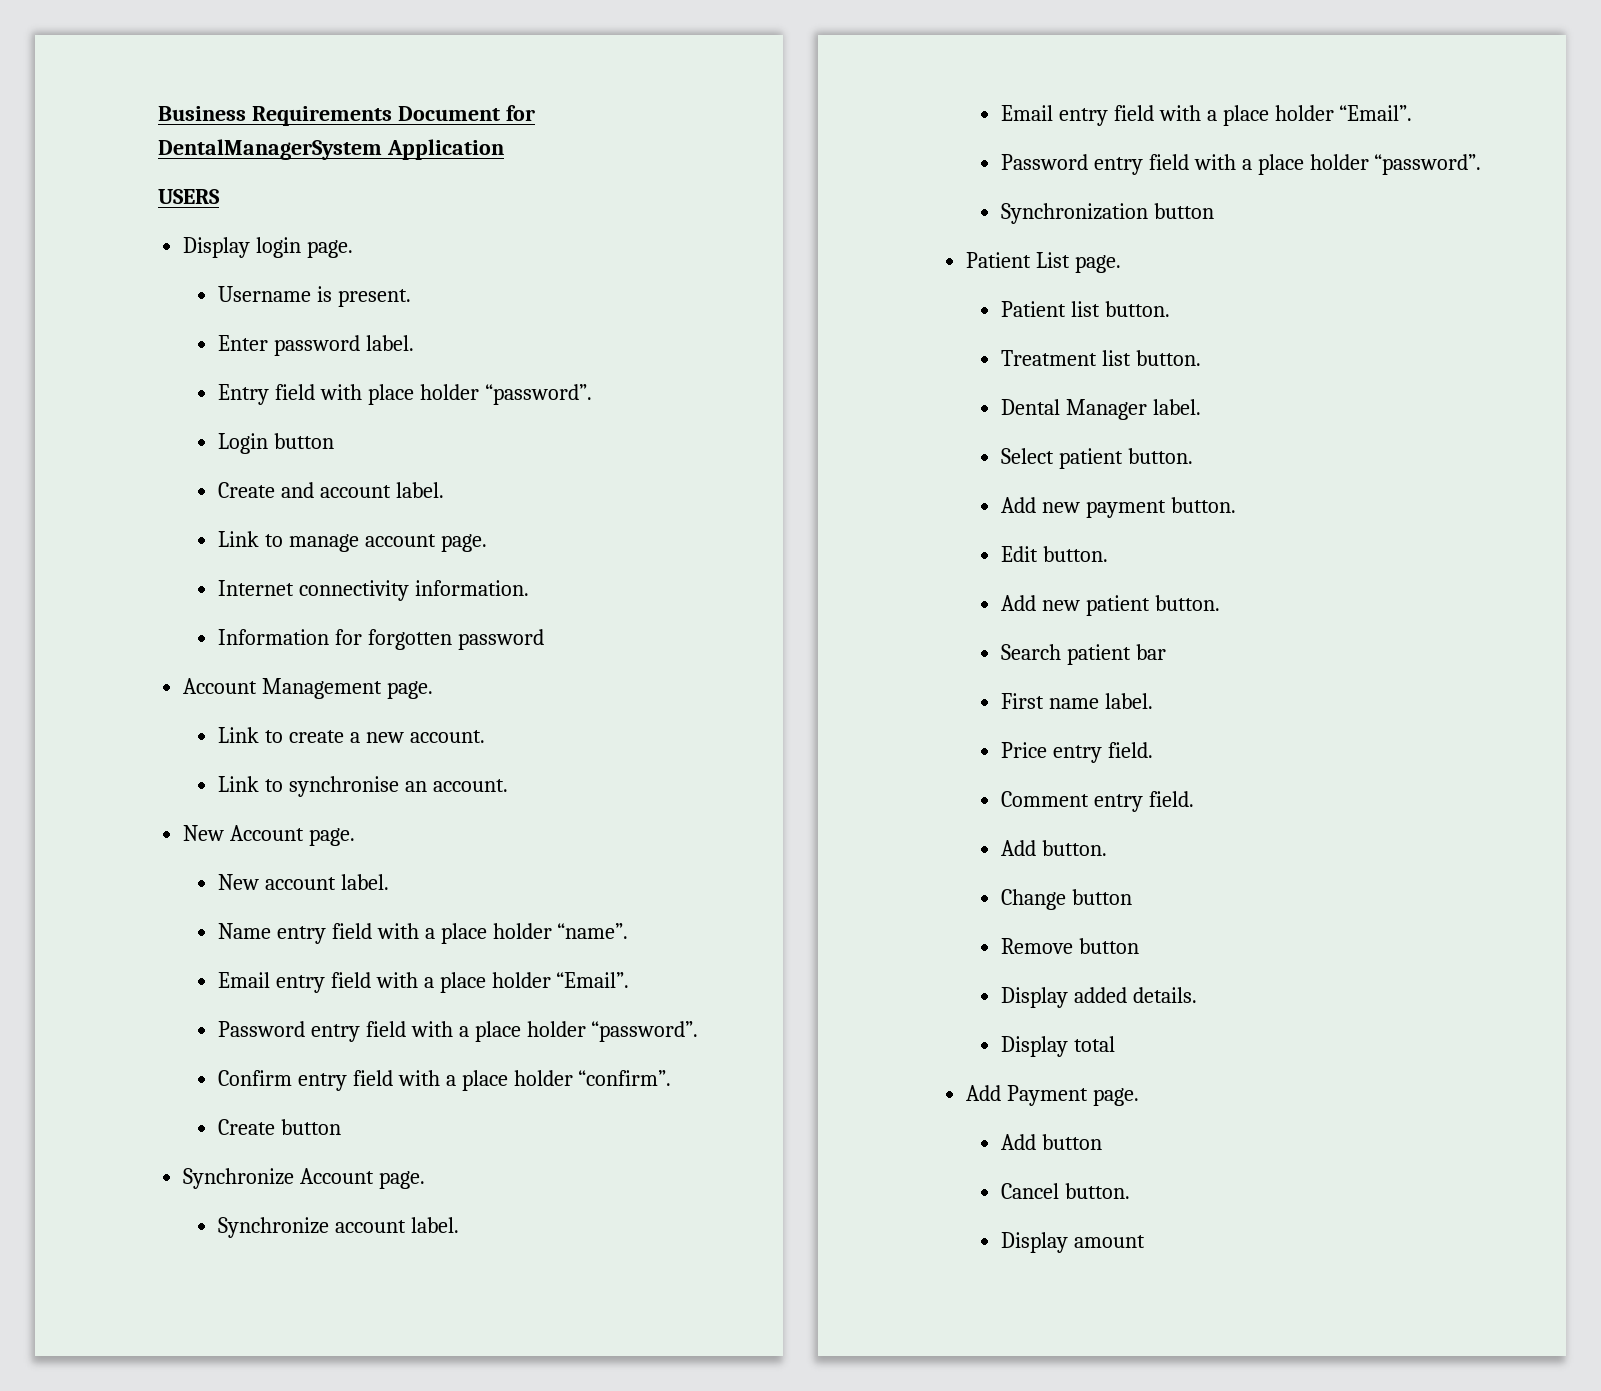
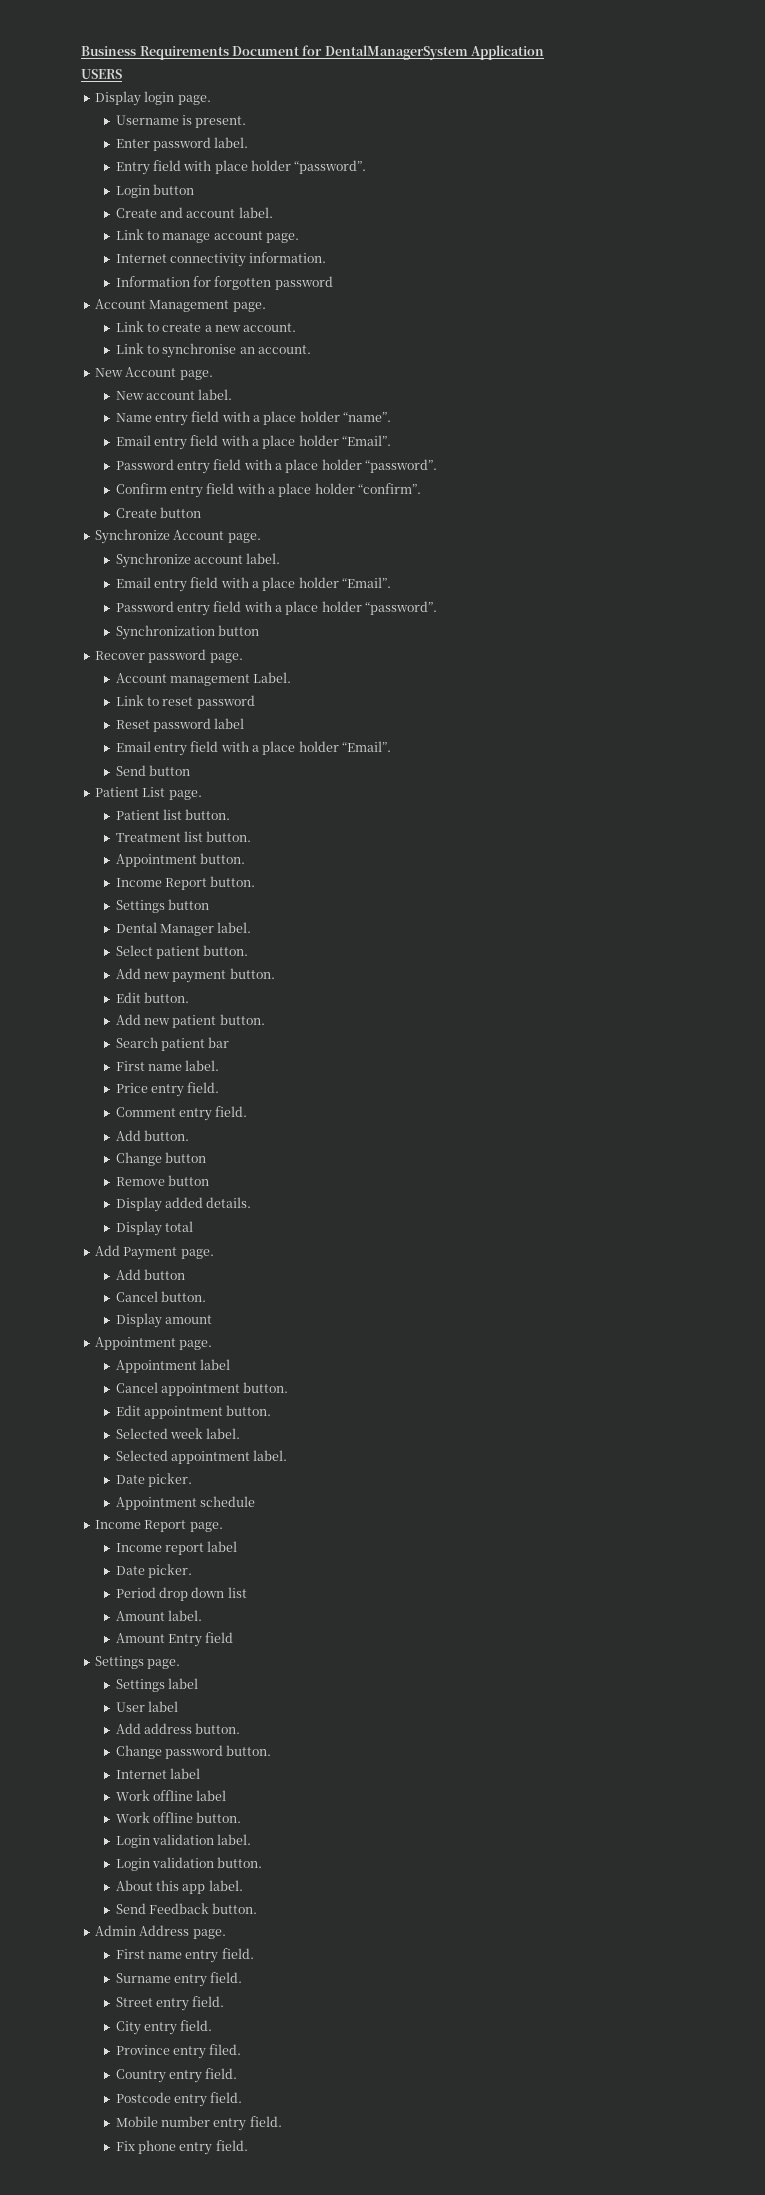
+ Recover password page.
+ Account management Label.
+ Link to reset password
+ Reset password label
+ Email entry field with a place holder “Email”.
+ Send button
+ Appointment button.
+ Income Report button.
+ Settings button
+ Appointment page.
+ Appointment label
+ Cancel appointment button.
+ Edit appointment button.
+ Selected week label.
+ Selected appointment label.
+ Date picker.
+ Appointment schedule
+ Income Report page.
+ Income report label
+ Date picker.
+ Period drop down list
+ Amount label.
+ Amount Entry field
+ Settings page.
+ Settings label
+ User label
+ Add address button.
+ Change password button.
+ Internet label
+ Work offline label
+ Work offline button.
+ Login validation label.
+ Login validation button.
+ About this app label.
+ Send Feedback button.
+ Admin Address page.
+ First name entry field.
+ Surname entry field.
+ Street entry field.
+ City entry field.
+ Province entry filed.
+ Country entry field.
+ Postcode entry field.
+ Mobile number entry field.
+ Fix phone entry field.

